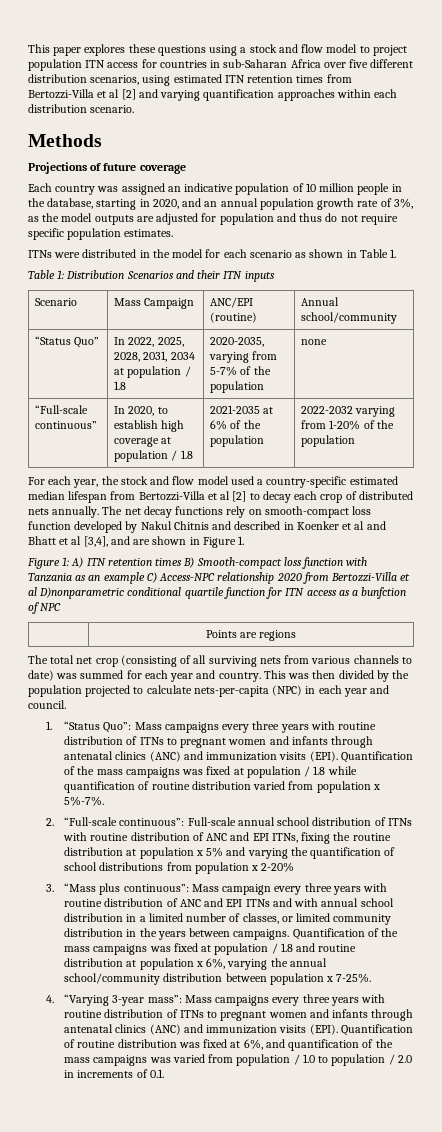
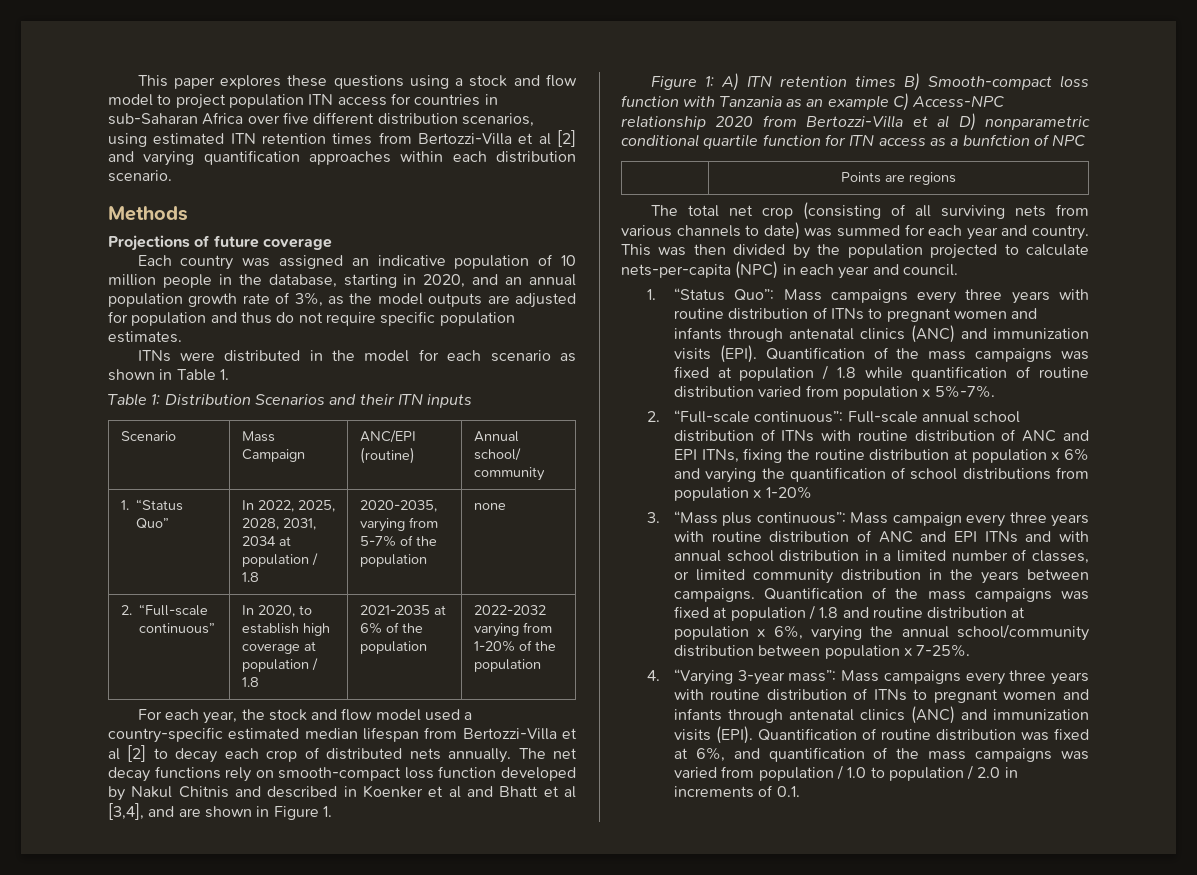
- Scenario | Mass Campaign | ANC/EPI (routine) | Annual school/community
- “Status Quo” | In 2022, 2025, 2028, 2031, 2034 at population / 1.8 | 2020-2035, varying from 5-7% of the population | none
+ Scenario | Mass Campaign | ANC/EPI (routine) | Annual school/ community
+ 1. “Status Quo” | In 2022, 2025, 2028, 2031, 2034 at population / 1.8 | 2020-2035, varying from 5-7% of the population | none
- “Full-scale continuous” | In 2020, to establish high coverage at population / 1.8 | 2021-2035 at 6% of the population | 2022-2032 varying from 1-20% of the population
+ 2. “Full-scale continuous” | In 2020, to establish high coverage at population / 1.8 | 2021-2035 at 6% of the population | 2022-2032 varying from 1-20% of the population
- Figure 1: A) ITN retention times B) Smooth-compact loss function with Tanzania as an example C) Access-NPC relationship 2020 from Bertozzi-Villa et al D)nonparametric conditional quartile function for ITN access as a bunfction of NPC
+ Figure 1: A) ITN retention times B) Smooth-compact loss function with Tanzania as an example C) Access-NPC relationship 2020 from Bertozzi-Villa et al D) nonparametric conditional quartile function for ITN access as a bunfction of NPC
- 2. “Full-scale continuous”: Full-scale annual school distribution of ITNs with routine distribution of ANC and EPI ITNs, fixing the routine distribution at population x 5% and varying the quantification of school distributions from population x 2-20%
+ 2. “Full-scale continuous”: Full-scale annual school distribution of ITNs with routine distribution of ANC and EPI ITNs, fixing the routine distribution at population x 6% and varying the quantification of school distributions from population x 1-20%

